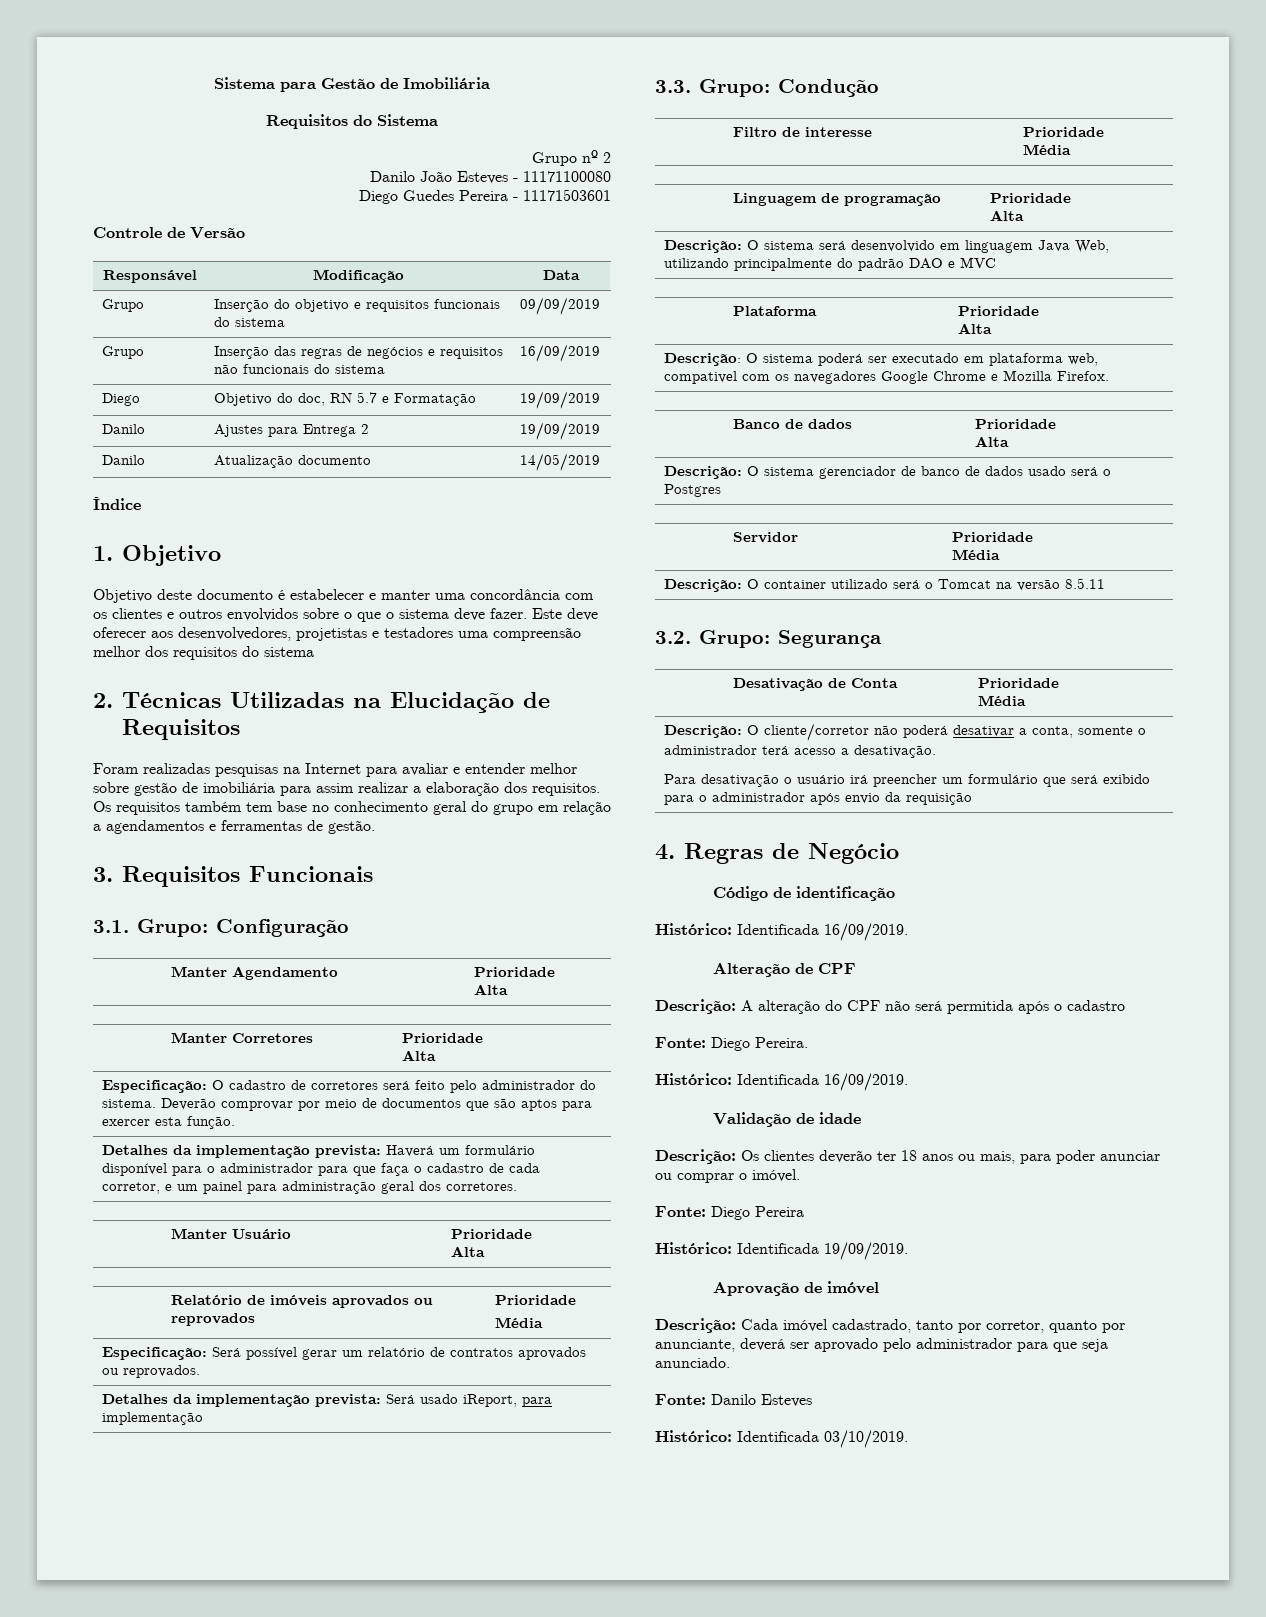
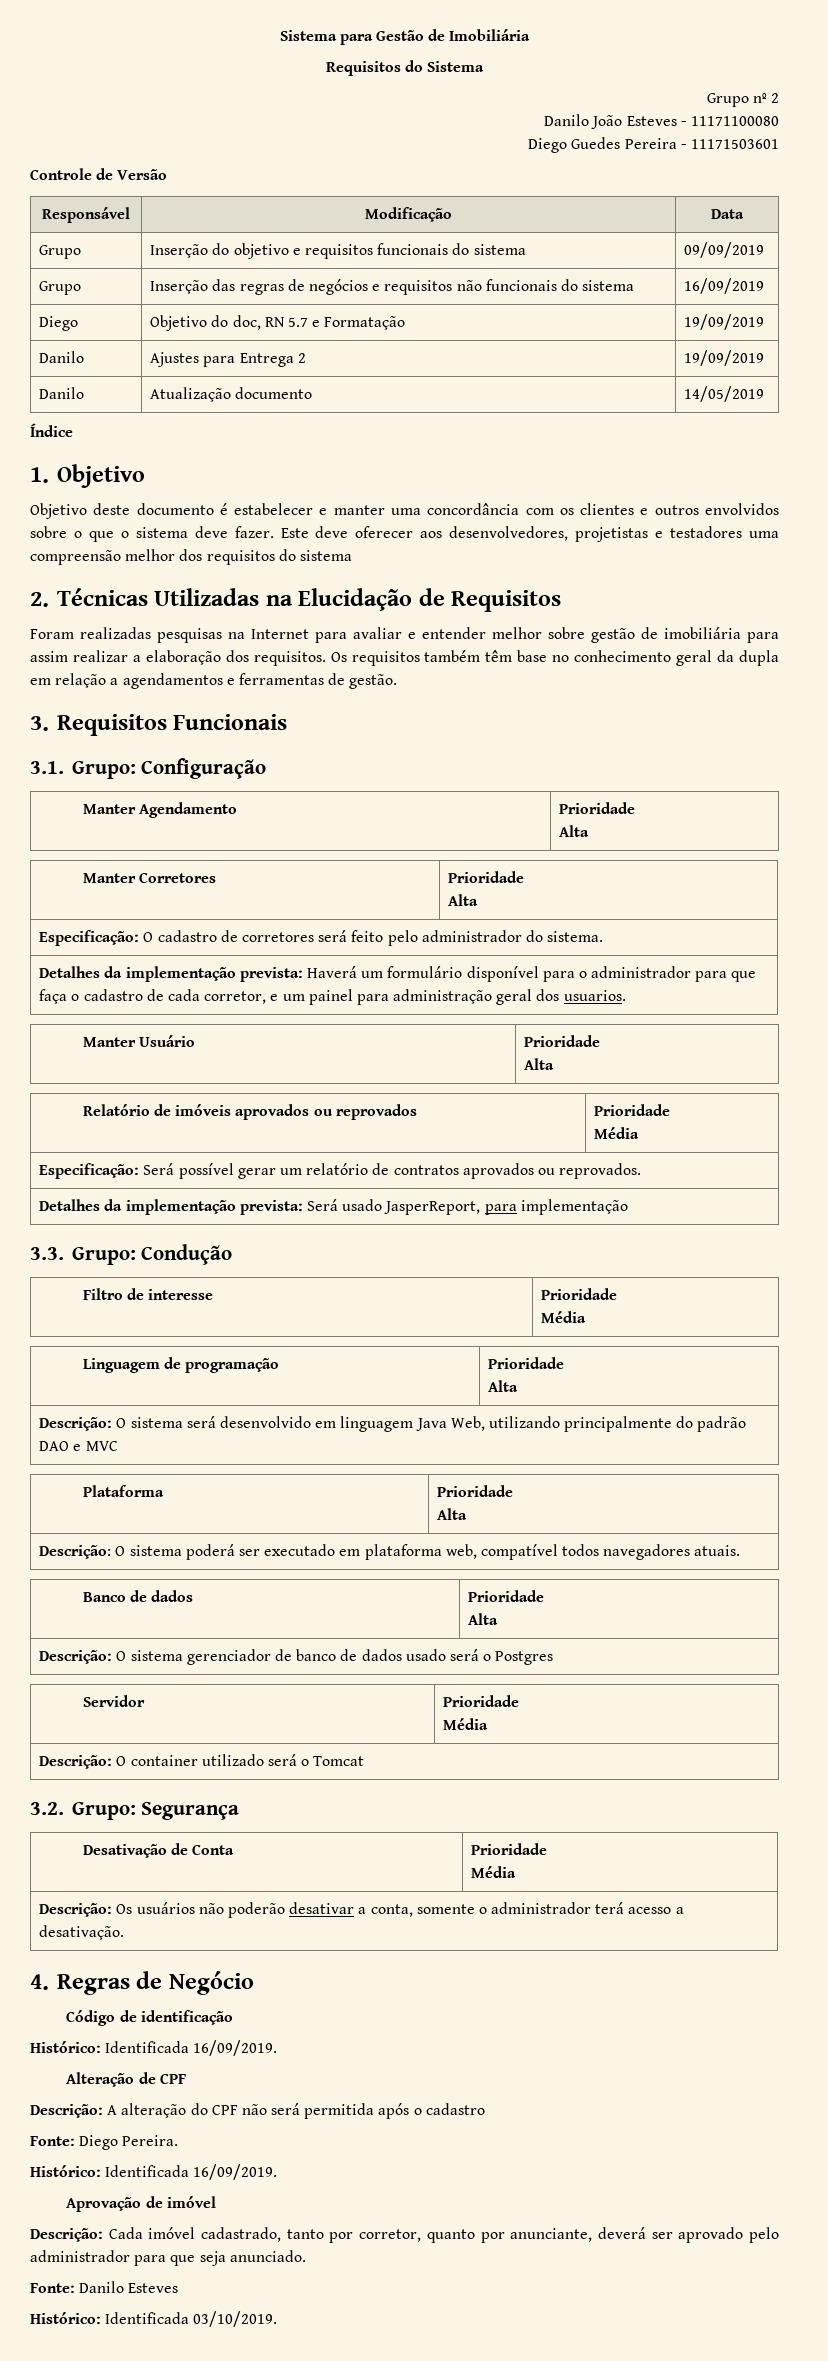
- Os requisitos também tem base no conhecimento geral do grupo em relação a agendamentos e ferramentas de gestão.
+ Os requisitos também têm base no conhecimento geral da dupla em relação a agendamentos e ferramentas de gestão.
- Especificação: O cadastro de corretores será feito pelo administrador do sistema. Deverão comprovar por meio de documentos que são aptos para exercer esta função.
+ Especificação: O cadastro de corretores será feito pelo administrador do sistema.
- Detalhes da implementação prevista: Haverá um formulário disponível para o administrador para que faça o cadastro de cada corretor, e um painel para administração geral dos corretores.
+ Detalhes da implementação prevista: Haverá um formulário disponível para o administrador para que faça o cadastro de cada corretor, e um painel para administração geral dos usuarios.
- Detalhes da implementação prevista: Será usado iReport, para implementação
+ Detalhes da implementação prevista: Será usado JasperReport, para implementação
- Descrição: O sistema poderá ser executado em plataforma web, compativel com os navegadores Google Chrome e Mozilla Firefox.
+ Descrição: O sistema poderá ser executado em plataforma web, compatível todos navegadores atuais.
- Descrição: O container utilizado será o Tomcat na versão 8.5.11
+ Descrição: O container utilizado será o Tomcat
- Descrição: O cliente/corretor não poderá desativar a conta, somente o administrador terá acesso a desativação.
- Para desativação o usuário irá preencher um formulário que será exibido para o administrador após envio da requisição
+ Descrição: Os usuários não poderão desativar a conta, somente o administrador terá acesso a desativação.
- Validação de idade
- Descrição: Os clientes deverão ter 18 anos ou mais, para poder anunciar ou comprar o imóvel.
- Fonte: Diego Pereira
- Histórico: Identificada 19/09/2019.

